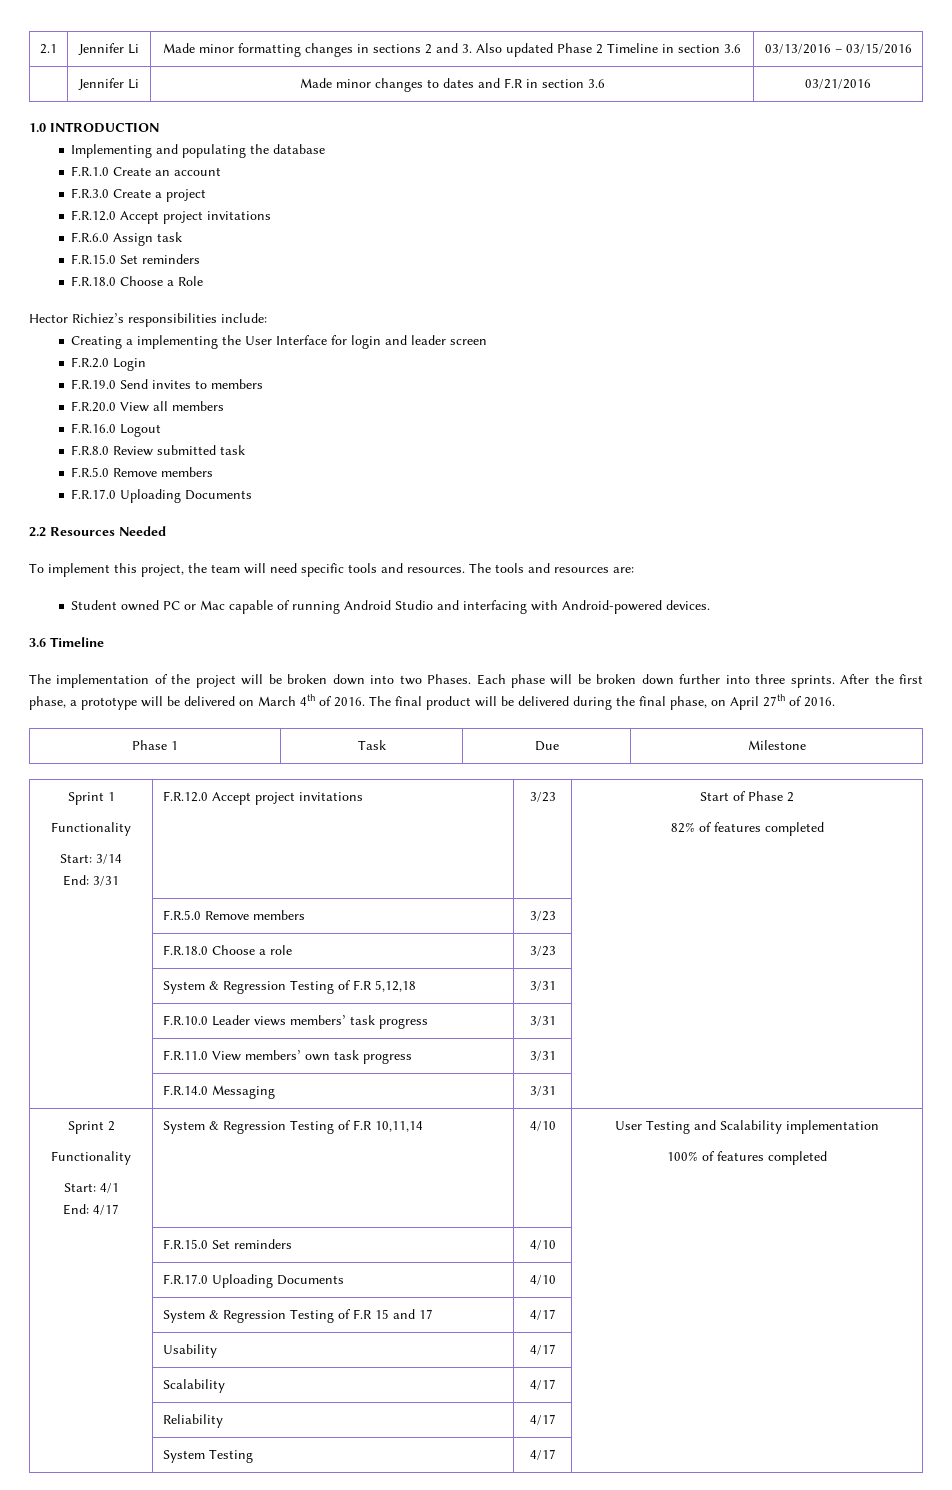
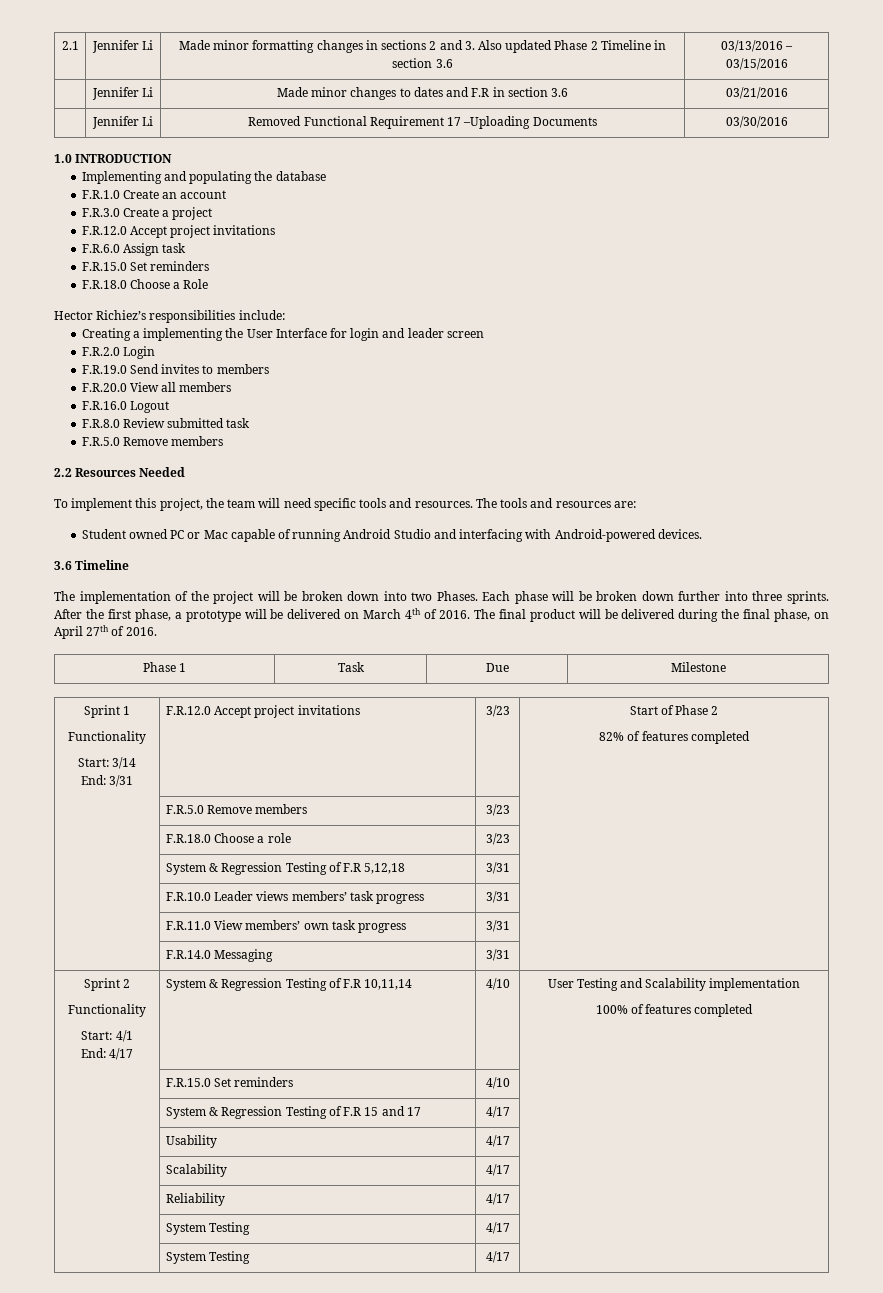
+ | Jennifer Li | Removed Functional Requirement 17 –Uploading Documents | 03/30/2016
  F.R.8.0 Review submitted task
  F.R.5.0 Remove members
- F.R.17.0 Uploading Documents
- | F.R.17.0 Uploading Documents | 4/10 |
  | Reliability | 4/17 |
+ | System Testing | 4/17 |

